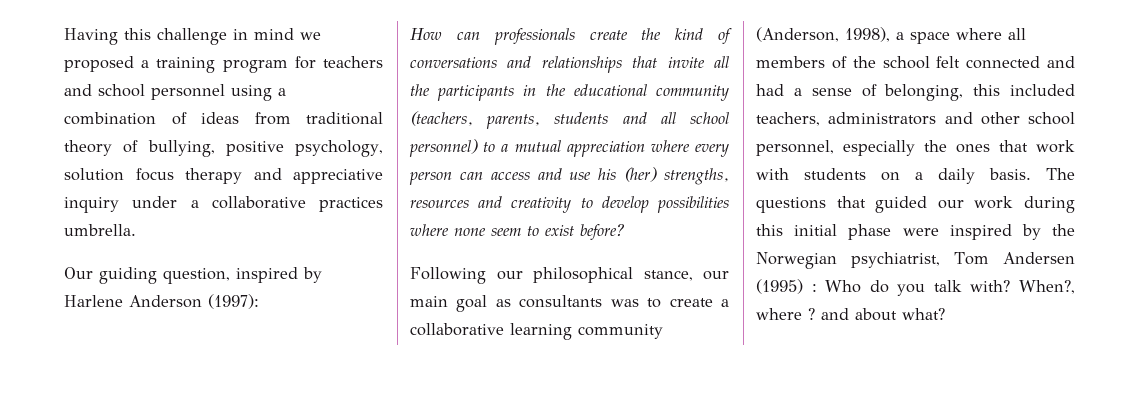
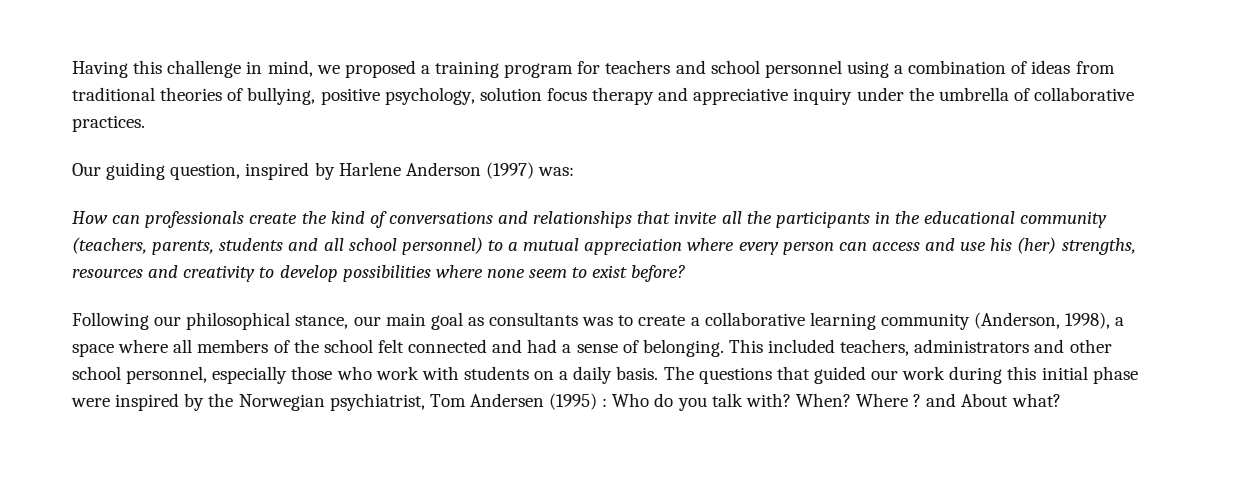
- Having this challenge in mind we proposed a training program for teachers and school personnel using a combination of ideas from traditional theory of bullying, positive psychology, solution focus therapy and appreciative inquiry under a collaborative practices umbrella.
+ Having this challenge in mind, we proposed a training program for teachers and school personnel using a combination of ideas from traditional theories of bullying, positive psychology, solution focus therapy and appreciative inquiry under the umbrella of collaborative practices.
- Our guiding question, inspired by Harlene Anderson (1997):
+ Our guiding question, inspired by Harlene Anderson (1997) was:
- Following our philosophical stance, our main goal as consultants was to create a collaborative learning community (Anderson, 1998), a space where all members of the school felt connected and had a sense of belonging, this included teachers, administrators and other school personnel, especially the ones that work with students on a daily basis.
+ Following our philosophical stance, our main goal as consultants was to create a collaborative learning community (Anderson, 1998), a space where all members of the school felt connected and had a sense of belonging. This included teachers, administrators and other school personnel, especially those who work with students on a daily basis.
- When?, where ? and about what?
+ When? Where ? and About what?

